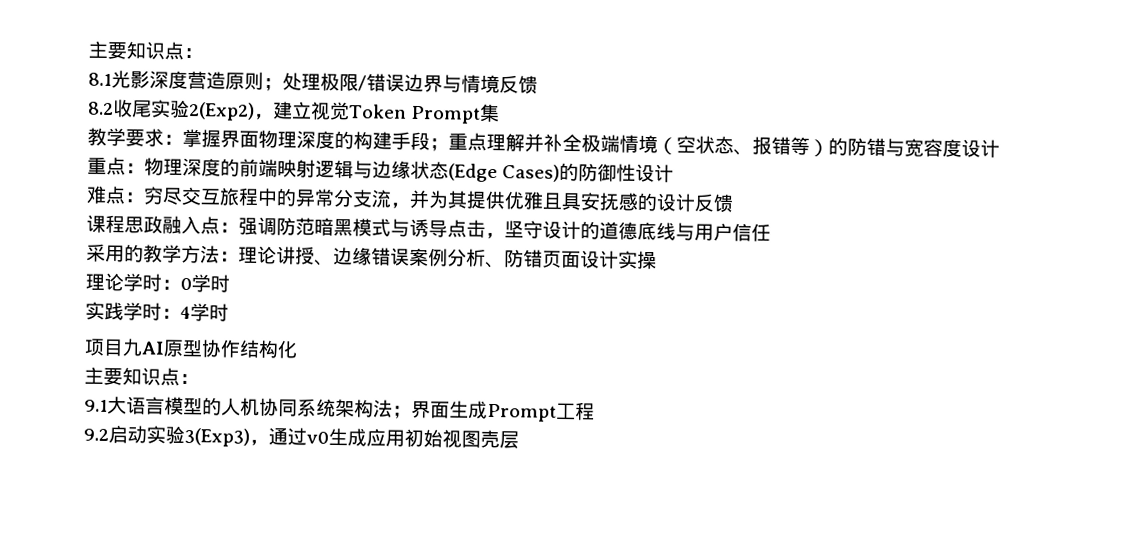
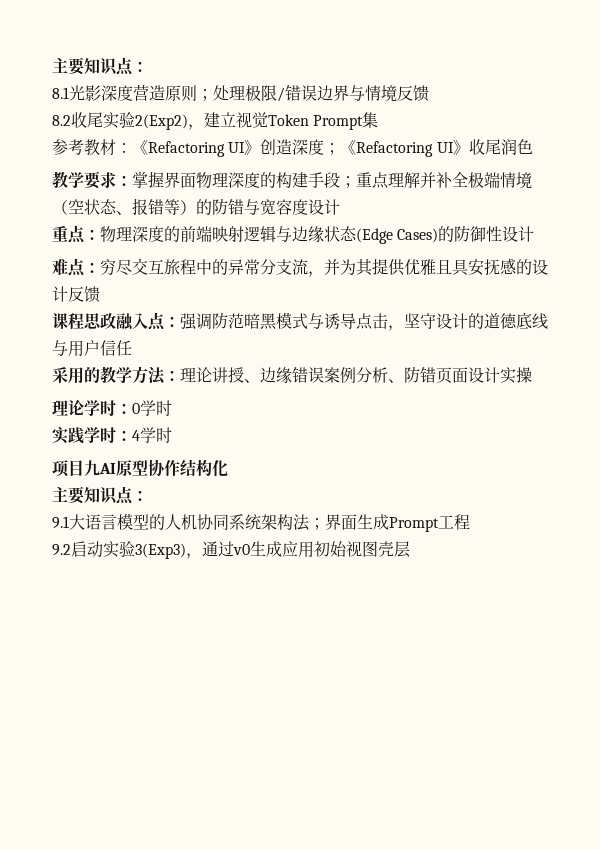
+ 参考教材：《Refactoring UI》创造深度；《Refactoring UI》收尾润色

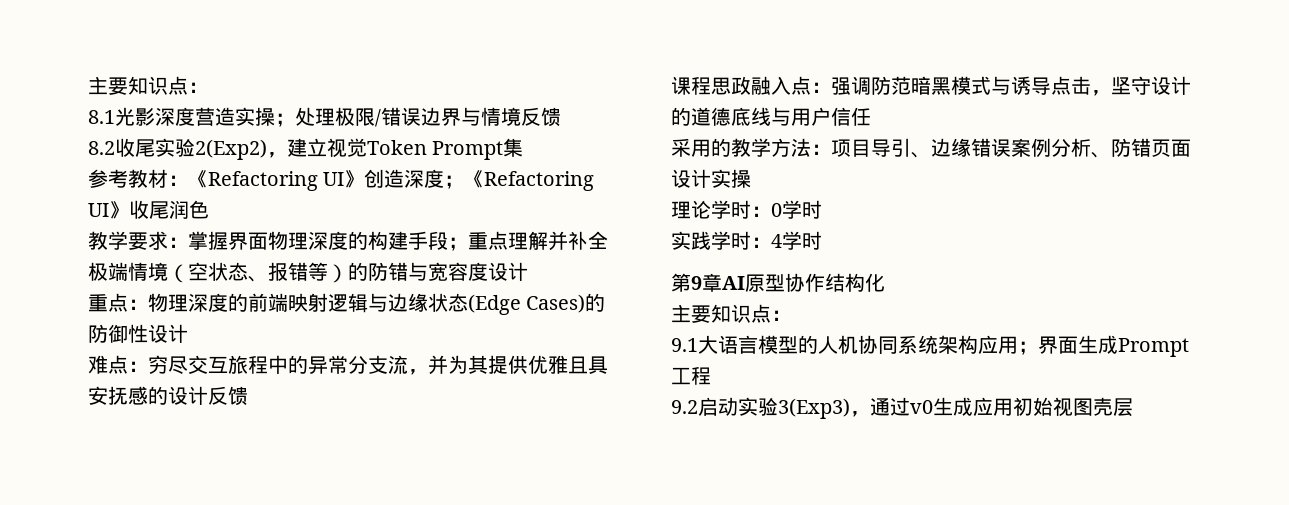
- 8.1光影深度营造原则；处理极限/错误边界与情境反馈
+ 8.1光影深度营造实操；处理极限/错误边界与情境反馈
- 采用的教学方法：理论讲授、边缘错误案例分析、防错页面设计实操
+ 采用的教学方法：项目导引、边缘错误案例分析、防错页面设计实操
- 项目九AI原型协作结构化
+ 第9章AI原型协作结构化
- 9.1大语言模型的人机协同系统架构法；界面生成Prompt工程
+ 9.1大语言模型的人机协同系统架构应用；界面生成Prompt工程

